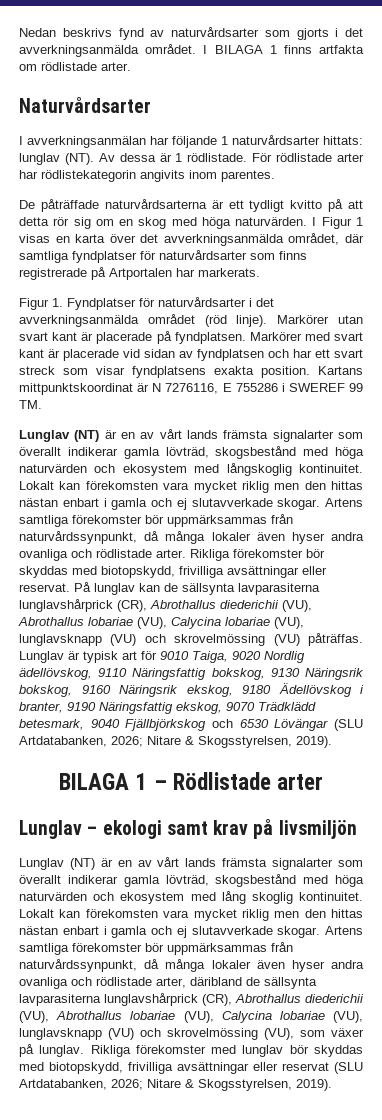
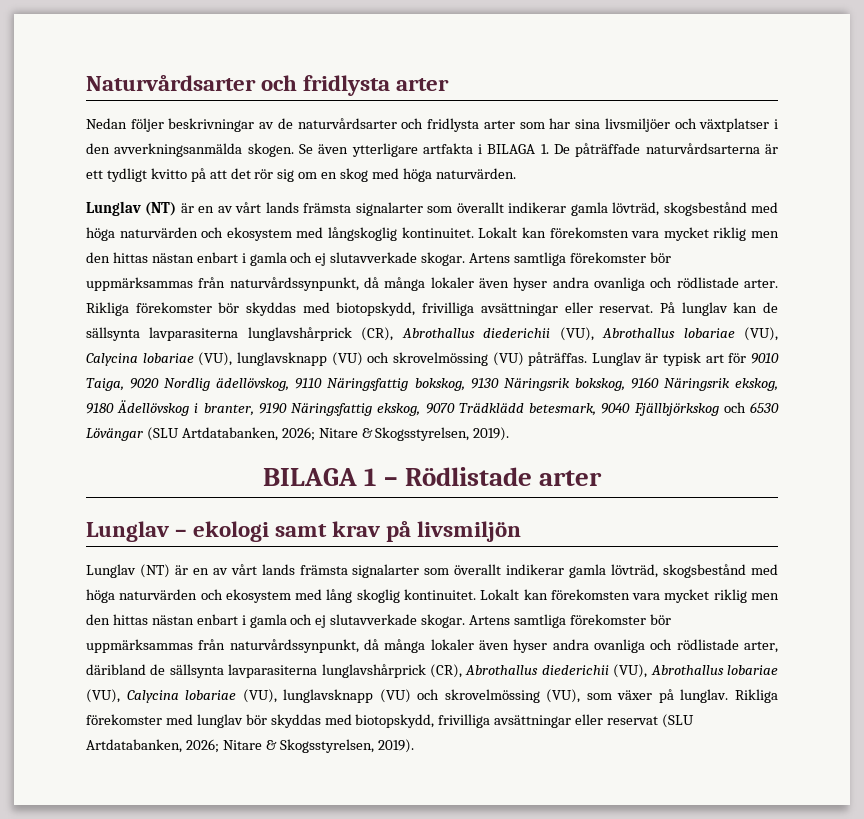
- Nedan beskrivs fynd av naturvårdsarter som gjorts i det avverkningsanmälda området. I BILAGA 1 finns artfakta om rödlistade arter.
- Naturvårdsarter
- I avverkningsanmälan har följande 1 naturvårdsarter hittats: lunglav (NT). Av dessa är 1 rödlistade. För rödlistade arter har rödlistekategorin angivits inom parentes.
- De påträffade naturvårdsarterna är ett tydligt kvitto på att detta rör sig om en skog med höga naturvärden. I Figur 1 visas en karta över det avverkningsanmälda området, där samtliga fyndplatser för naturvårdsarter som finns registrerade på Artportalen har markerats.
- Figur 1. Fyndplatser för naturvårdsarter i det avverkningsanmälda området (röd linje). Markörer utan svart kant är placerade på fyndplatsen. Markörer med svart kant är placerade vid sidan av fyndplatsen och har ett svart streck som visar fyndplatsens exakta position. Kartans mittpunktskoordinat är N 7276116, E 755286 i SWEREF 99 TM.
+ Naturvårdsarter och fridlysta arter
+ Nedan följer beskrivningar av de naturvårdsarter och fridlysta arter som har sina livsmiljöer och växtplatser i den avverkningsanmälda skogen. Se även ytterligare artfakta i BILAGA 1. De påträffade naturvårdsarterna är ett tydligt kvitto på att det rör sig om en skog med höga naturvärden.

